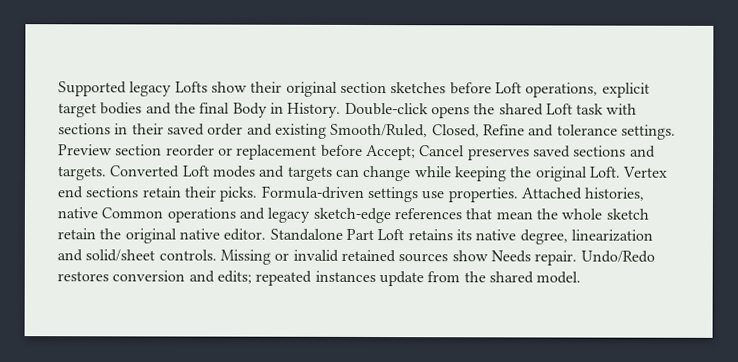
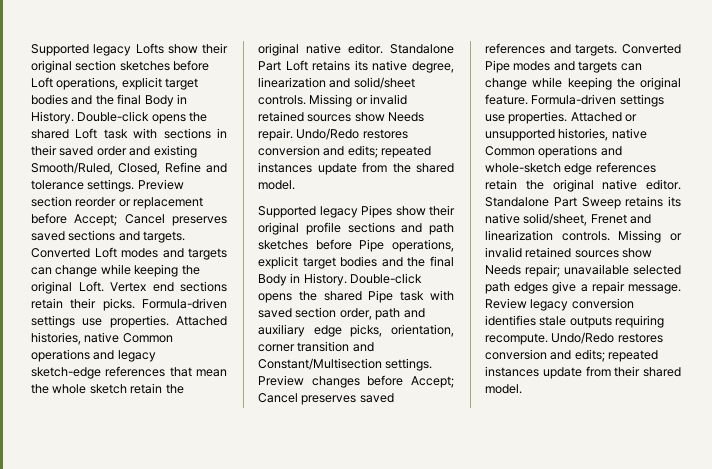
+ Supported legacy Pipes show their original profile sections and path sketches before Pipe operations, explicit target bodies and the final Body in History. Double-click opens the shared Pipe task with saved section order, path and auxiliary edge picks, orientation, corner transition and Constant/Multisection settings. Preview changes before Accept; Cancel preserves saved references and targets. Converted Pipe modes and targets can change while keeping the original feature. Formula-driven settings use properties. Attached or unsupported histories, native Common operations and whole-sketch edge references retain the original native editor. Standalone Part Sweep retains its native solid/sheet, Frenet and linearization controls. Missing or invalid retained sources show Needs repair; unavailable selected path edges give a repair message. Review legacy conversion identifies stale outputs requiring recompute. Undo/Redo restores conversion and edits; repeated instances update from their shared model.

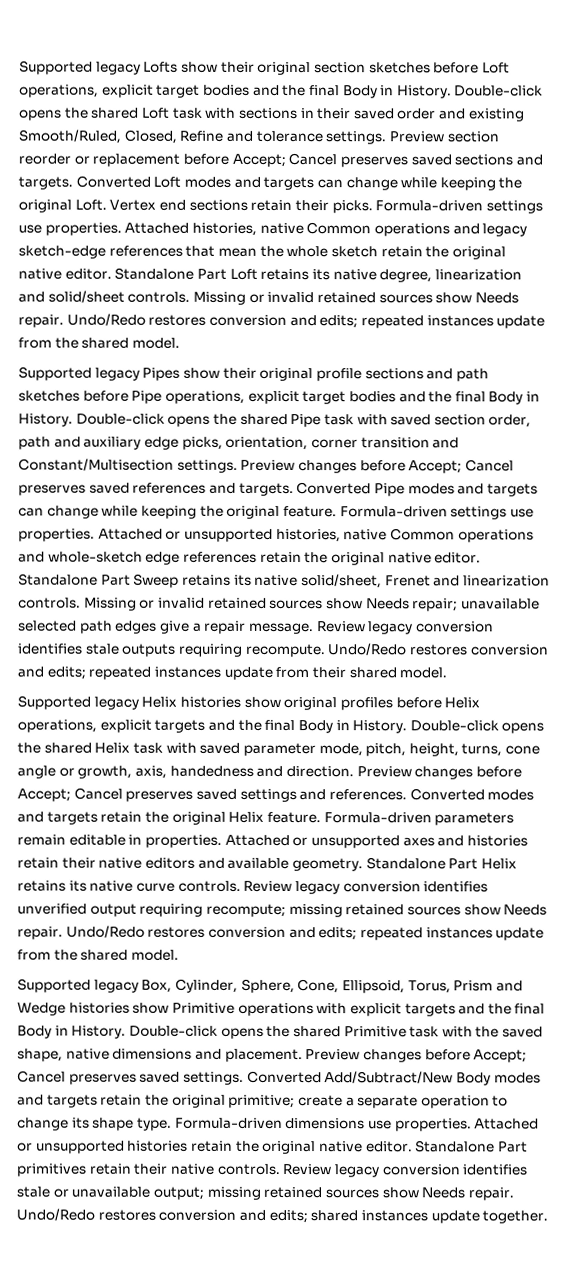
+ Supported legacy Helix histories show original profiles before Helix operations, explicit targets and the final Body in History. Double-click opens the shared Helix task with saved parameter mode, pitch, height, turns, cone angle or growth, axis, handedness and direction. Preview changes before Accept; Cancel preserves saved settings and references. Converted modes and targets retain the original Helix feature. Formula-driven parameters remain editable in properties. Attached or unsupported axes and histories retain their native editors and available geometry. Standalone Part Helix retains its native curve controls. Review legacy conversion identifies unverified output requiring recompute; missing retained sources show Needs repair. Undo/Redo restores conversion and edits; repeated instances update from the shared model.
+ Supported legacy Box, Cylinder, Sphere, Cone, Ellipsoid, Torus, Prism and Wedge histories show Primitive operations with explicit targets and the final Body in History. Double-click opens the shared Primitive task with the saved shape, native dimensions and placement. Preview changes before Accept; Cancel preserves saved settings. Converted Add/Subtract/New Body modes and targets retain the original primitive; create a separate operation to change its shape type. Formula-driven dimensions use properties. Attached or unsupported histories retain the original native editor. Standalone Part primitives retain their native controls. Review legacy conversion identifies stale or unavailable output; missing retained sources show Needs repair. Undo/Redo restores conversion and edits; shared instances update together.

